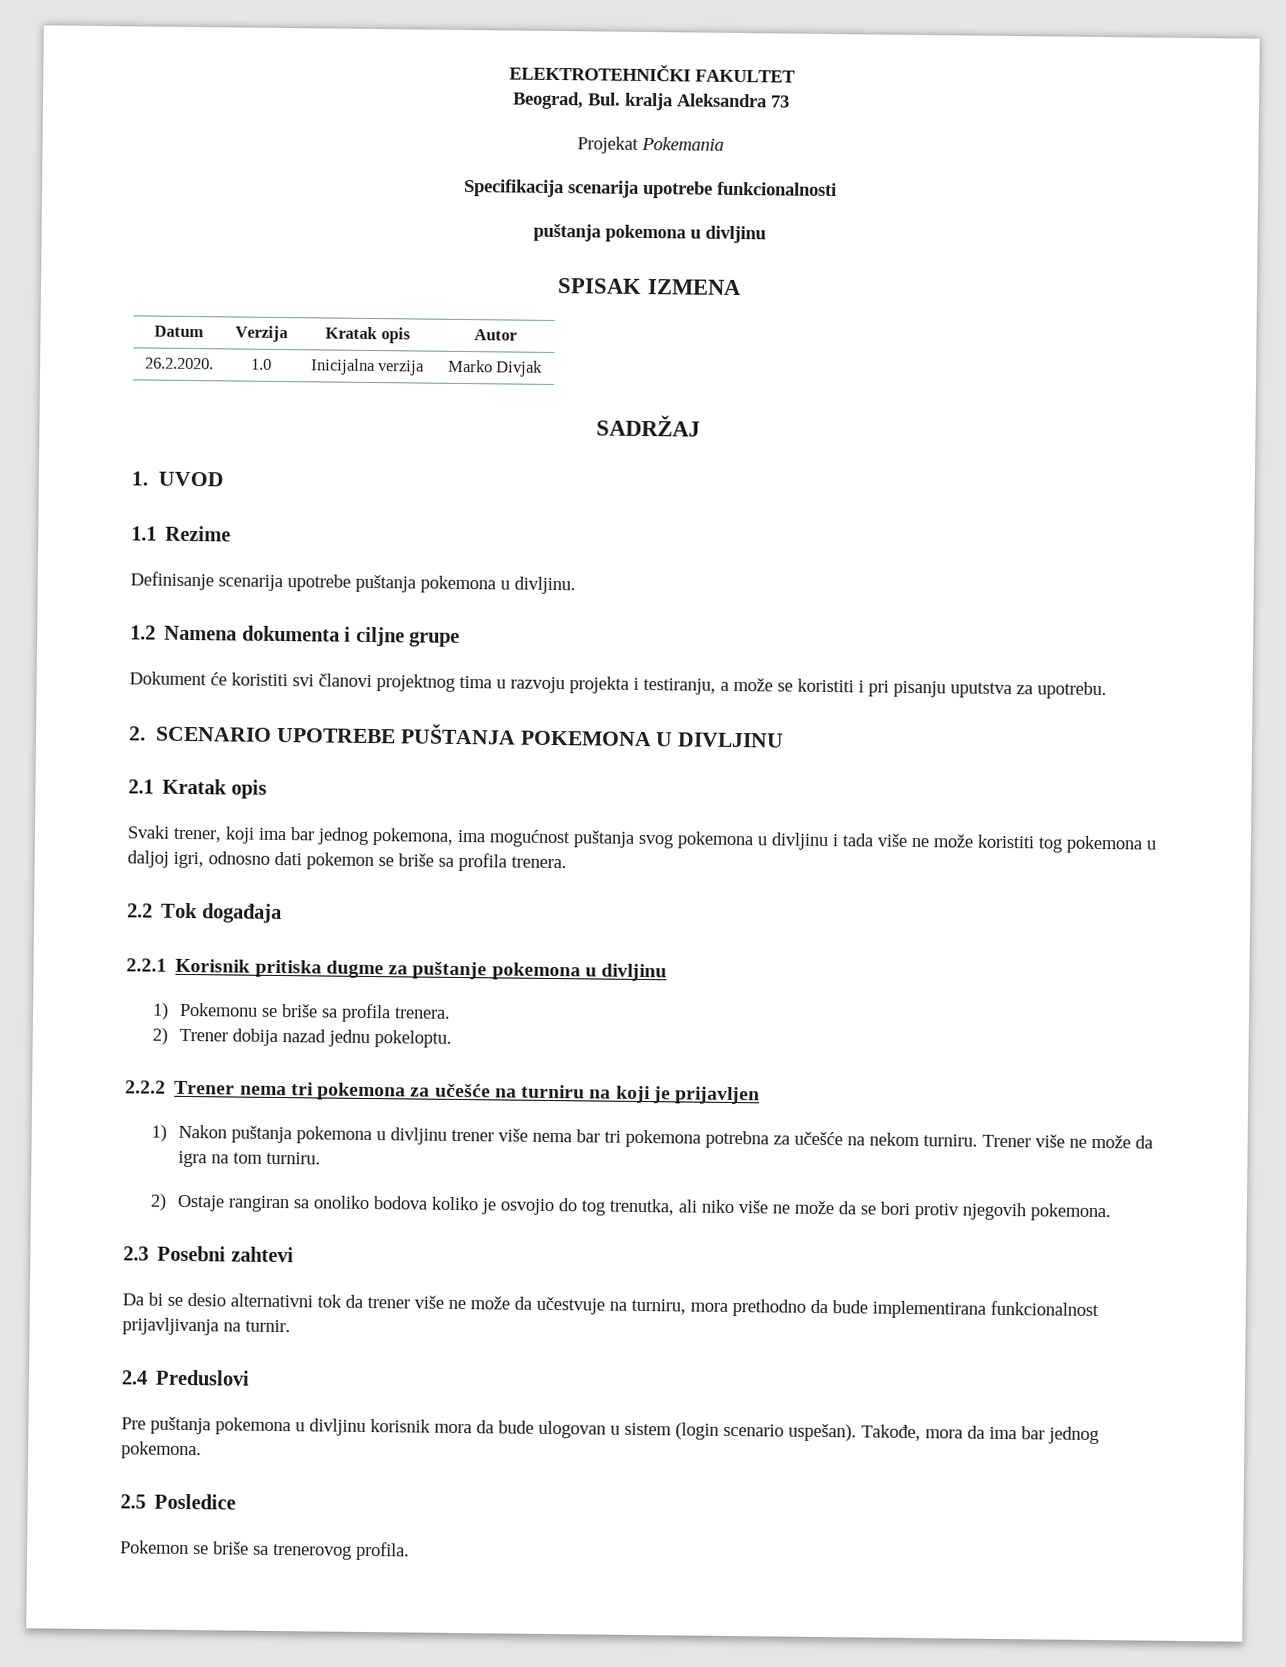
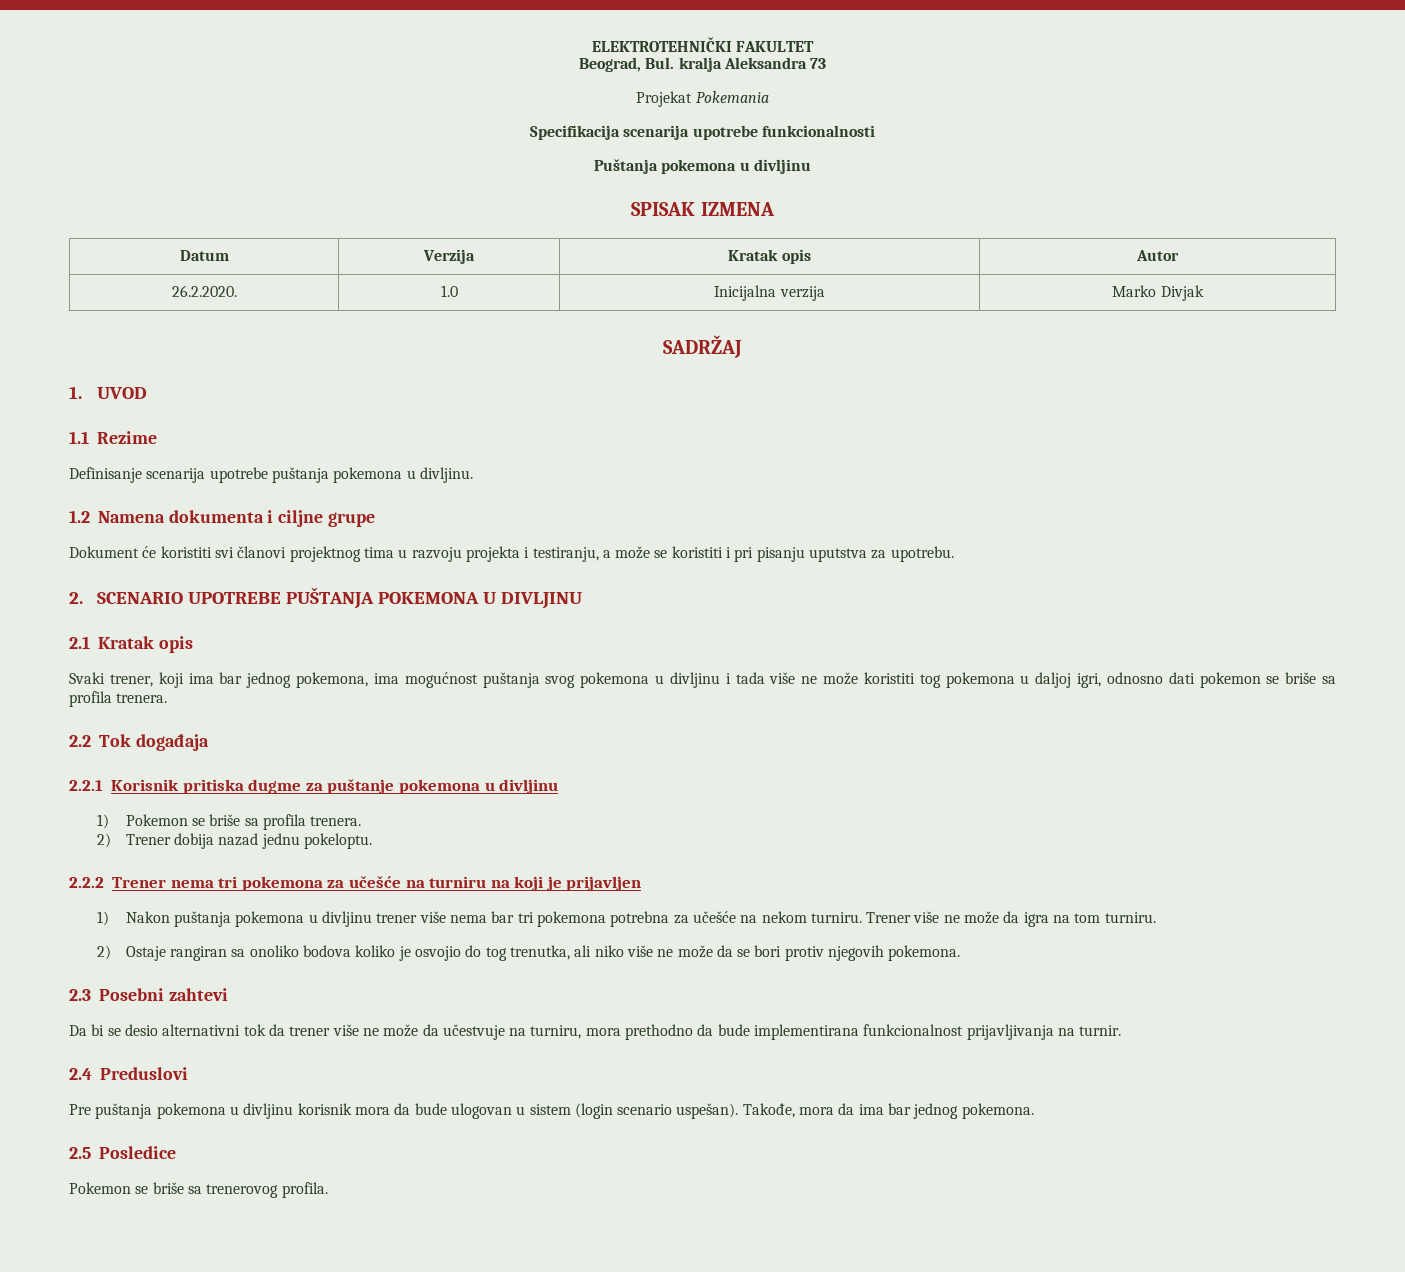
  Specifikacija scenarija upotrebe funkcionalnosti
- puštanja pokemona u divljinu
+ Puštanja pokemona u divljinu
- 1) Pokemonu se briše sa profila trenera.
+ 1) Pokemon se briše sa profila trenera.

